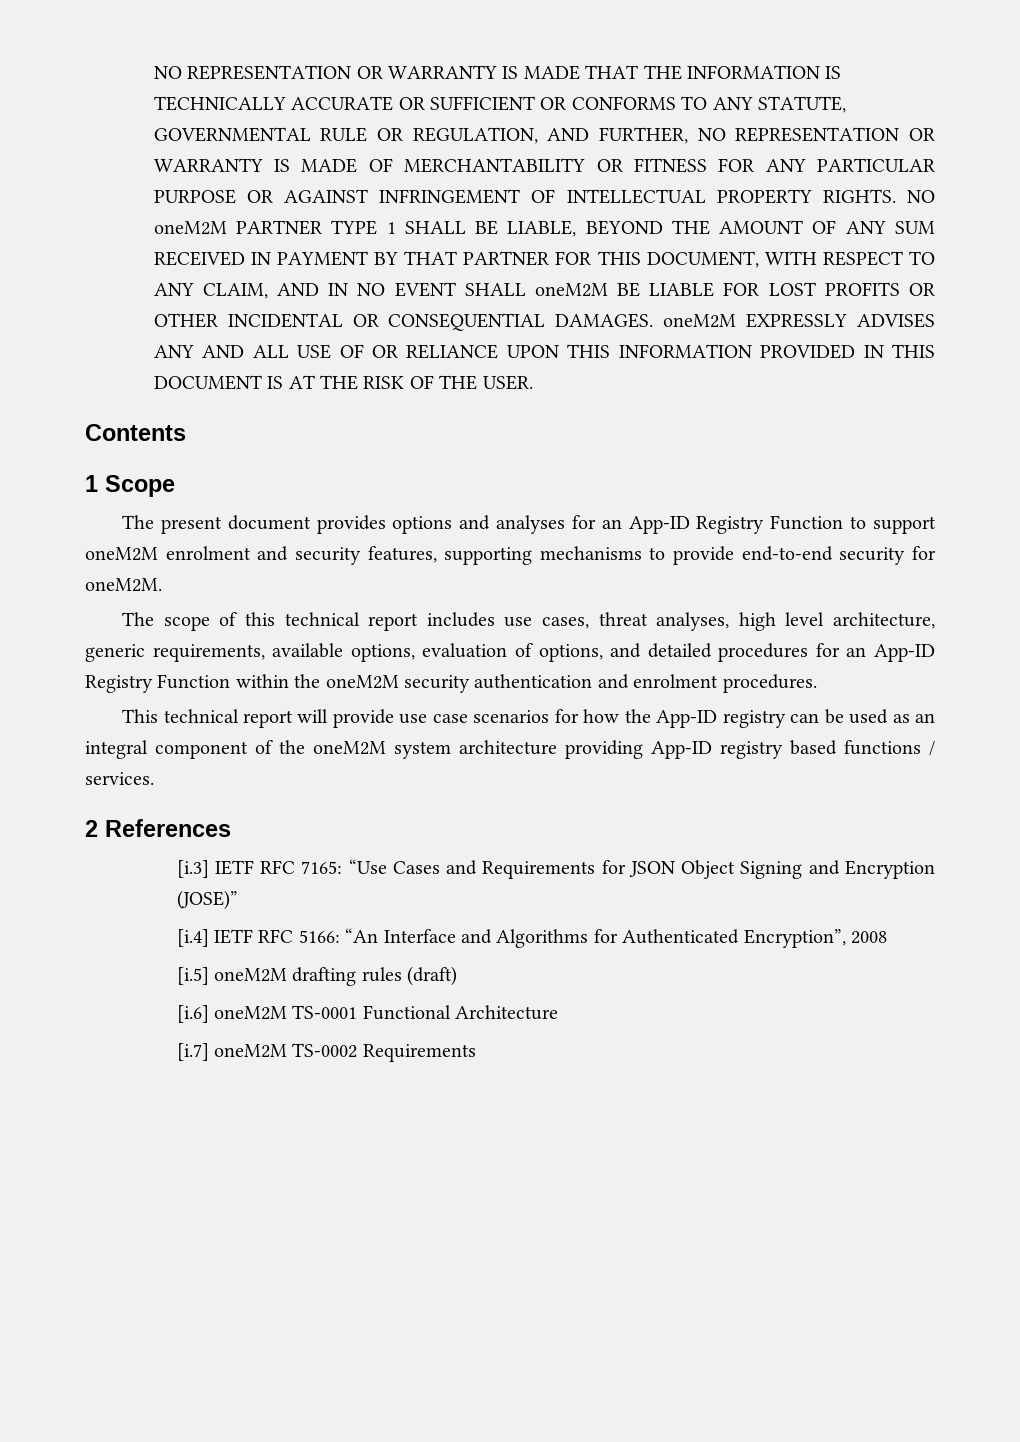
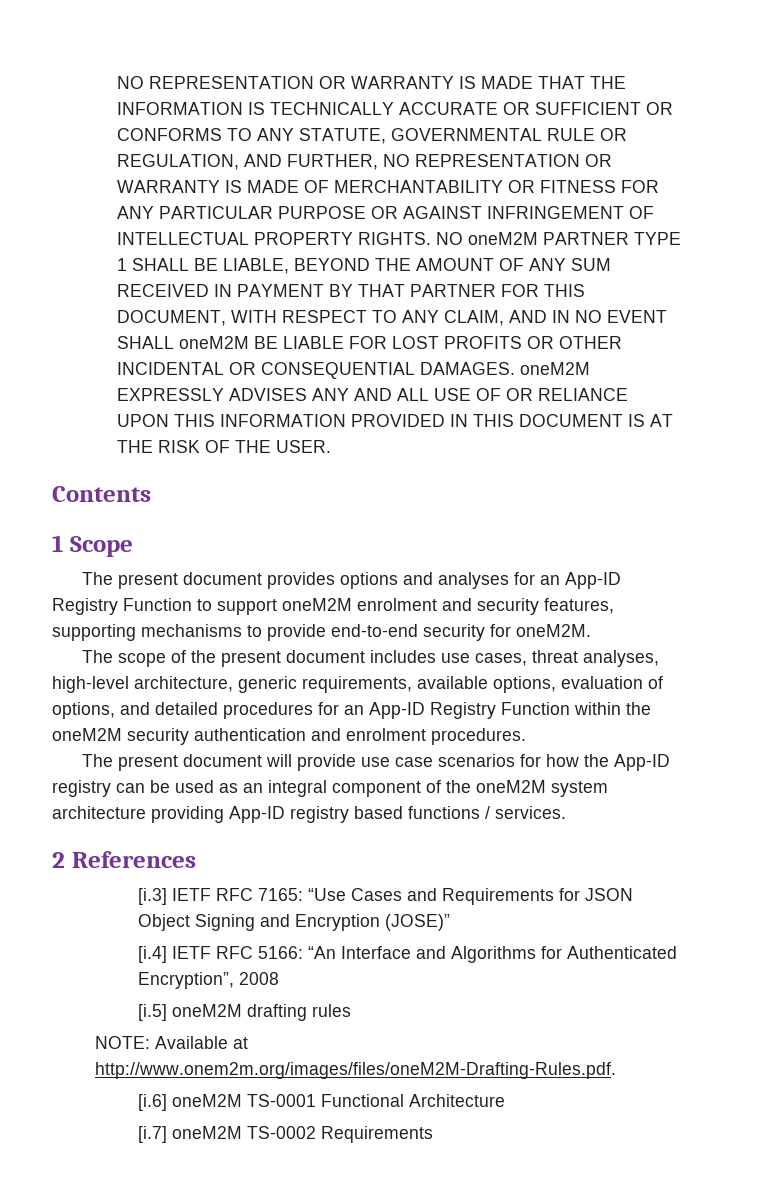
- The scope of this technical report includes use cases, threat analyses, high level architecture, generic requirements, available options, evaluation of options, and detailed procedures for an App-ID Registry Function within the oneM2M security authentication and enrolment procedures.
+ The scope of the present document includes use cases, threat analyses, high-level architecture, generic requirements, available options, evaluation of options, and detailed procedures for an App-ID Registry Function within the oneM2M security authentication and enrolment procedures.
- This technical report will provide use case scenarios for how the App-ID registry can be used as an integral component of the oneM2M system architecture providing App-ID registry based functions / services.
+ The present document will provide use case scenarios for how the App-ID registry can be used as an integral component of the oneM2M system architecture providing App-ID registry based functions / services.
- [i.5] oneM2M drafting rules (draft)
+ [i.5] oneM2M drafting rules
+ NOTE: Available at http://www.onem2m.org/images/files/oneM2M-Drafting-Rules.pdf.

